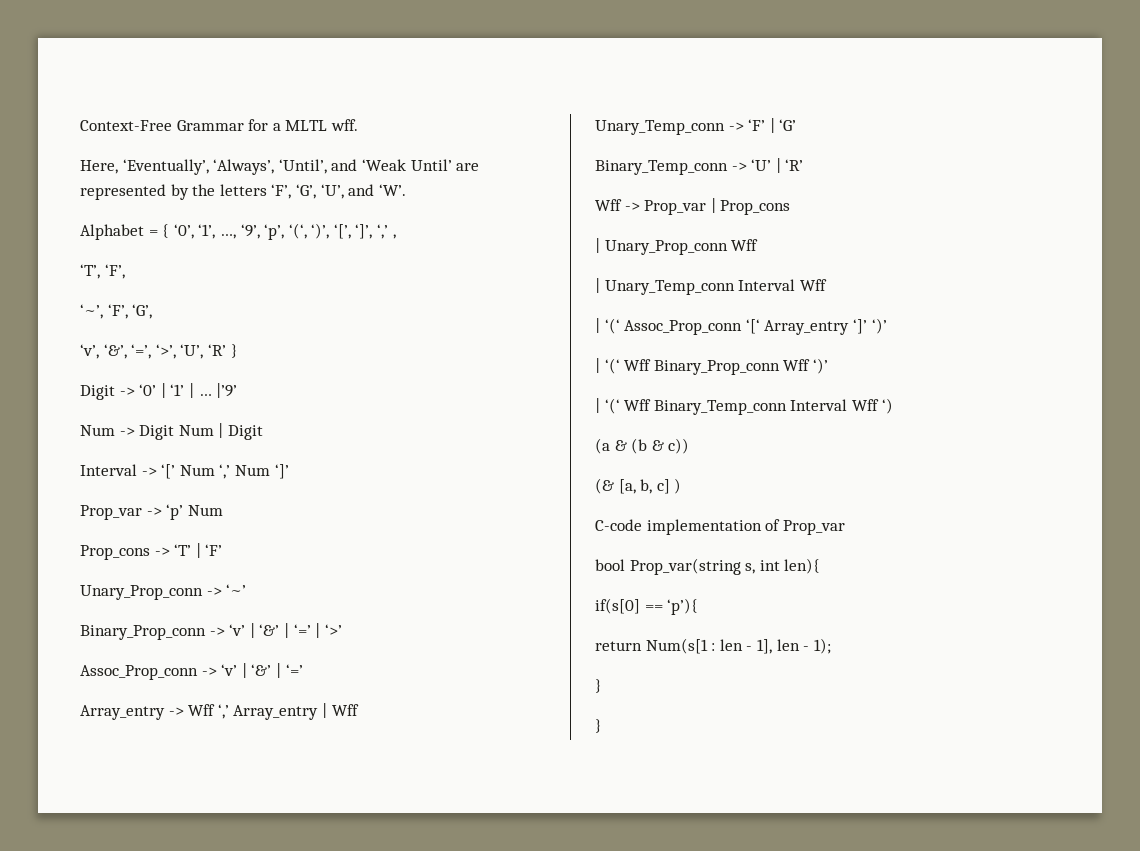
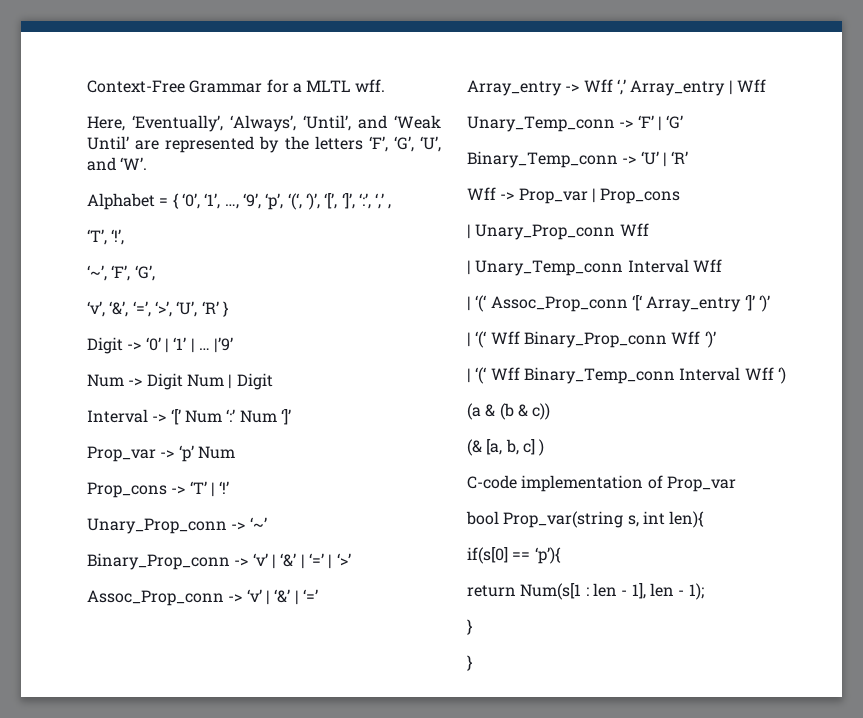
- Alphabet = { ‘0’, ‘1’, …, ‘9’, ‘p’, ‘(‘, ‘)’, ‘[’, ‘]’, ‘,’ ,
+ Alphabet = { ‘0’, ‘1’, …, ‘9’, ‘p’, ‘(‘, ‘)’, ‘[’, ‘]’, ‘:’, ‘,’ ,
- ‘T’, ‘F’,
+ ‘T’, ‘!’,
- Interval -> ‘[’ Num ‘,’ Num ‘]’
+ Interval -> ‘[’ Num ‘:’ Num ‘]’
- Prop_cons -> ‘T’ | ‘F’
+ Prop_cons -> ‘T’ | ‘!’

